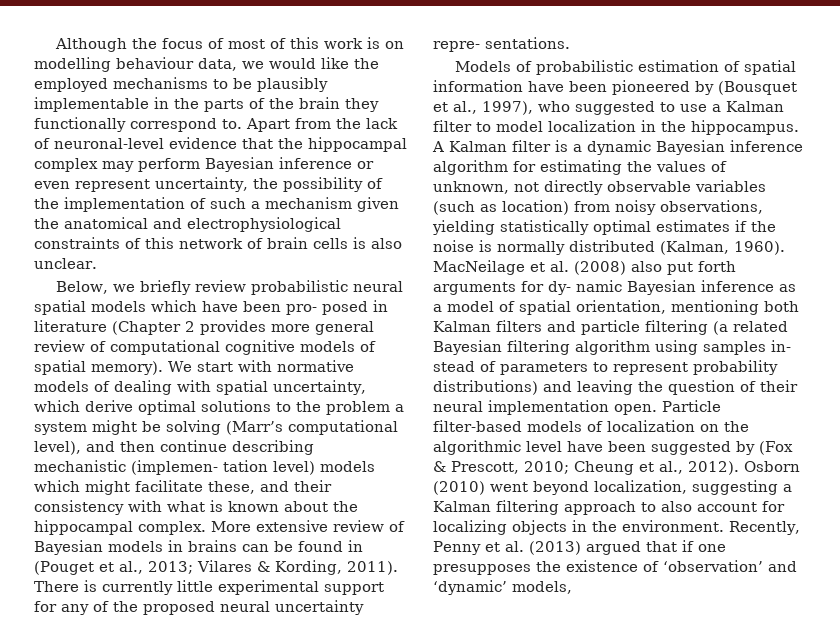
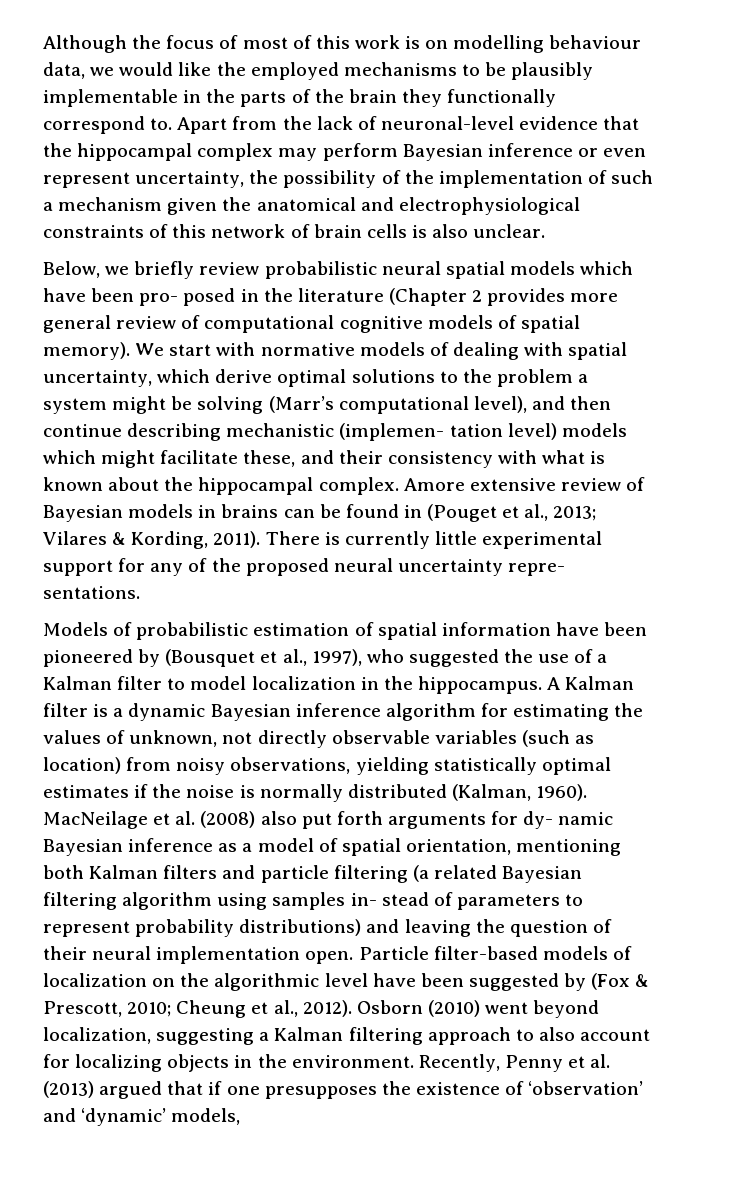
- Below, we briefly review probabilistic neural spatial models which have been pro- posed in literature (Chapter 2 provides more general review of computational cognitive models of spatial memory).
+ Below, we briefly review probabilistic neural spatial models which have been pro- posed in the literature (Chapter 2 provides more general review of computational cognitive models of spatial memory).
- More extensive review of Bayesian models in brains can be found in (Pouget et al., 2013; Vilares & Kording, 2011).
+ Amore extensive review of Bayesian models in brains can be found in (Pouget et al., 2013; Vilares & Kording, 2011).
- Models of probabilistic estimation of spatial information have been pioneered by (Bousquet et al., 1997), who suggested to use a Kalman filter to model localization in the hippocampus.
+ Models of probabilistic estimation of spatial information have been pioneered by (Bousquet et al., 1997), who suggested the use of a Kalman filter to model localization in the hippocampus.

